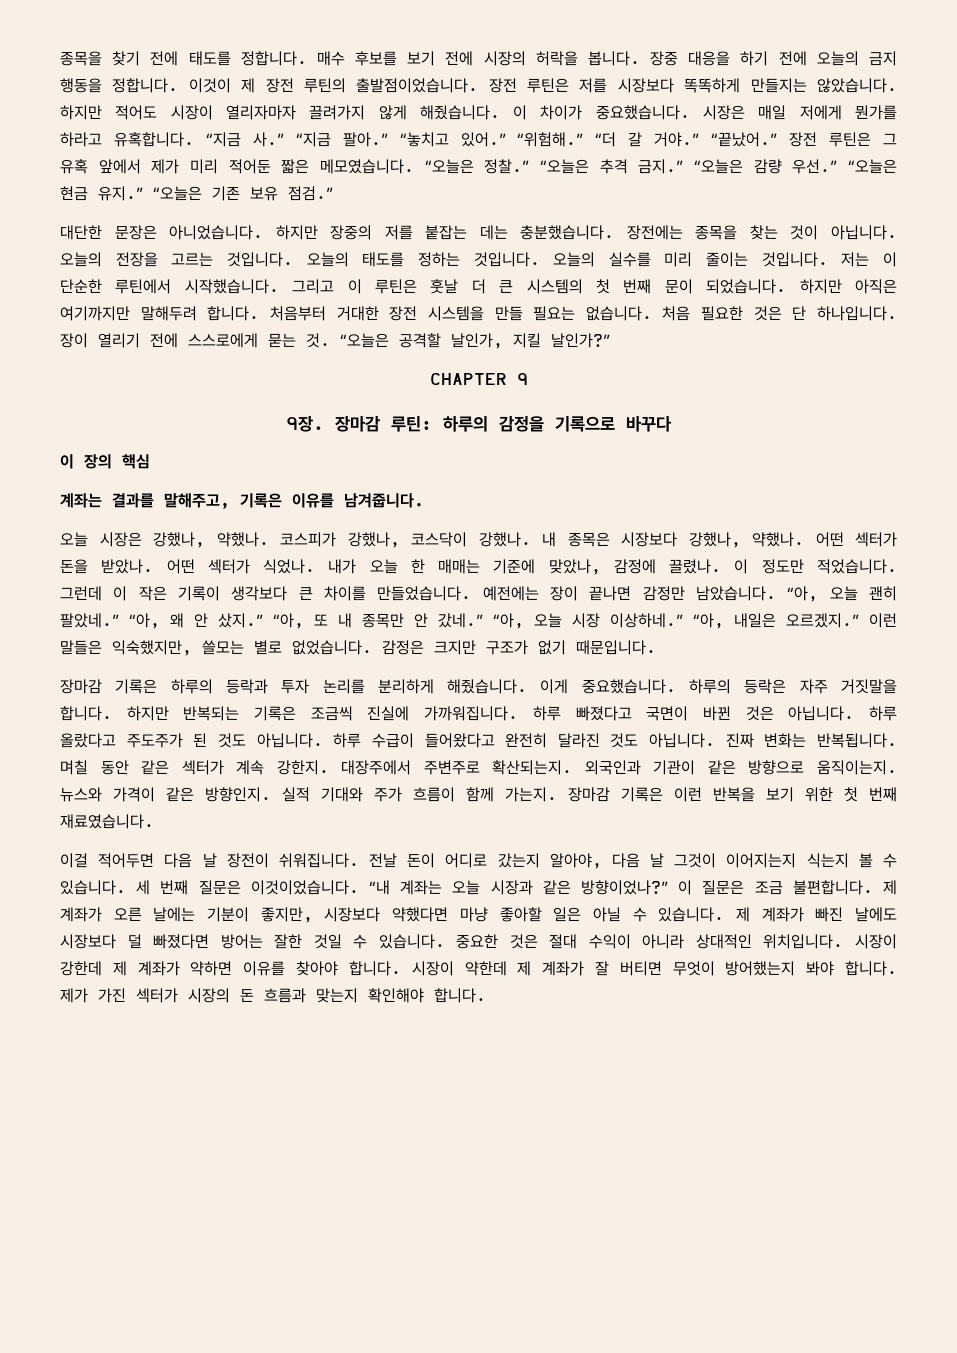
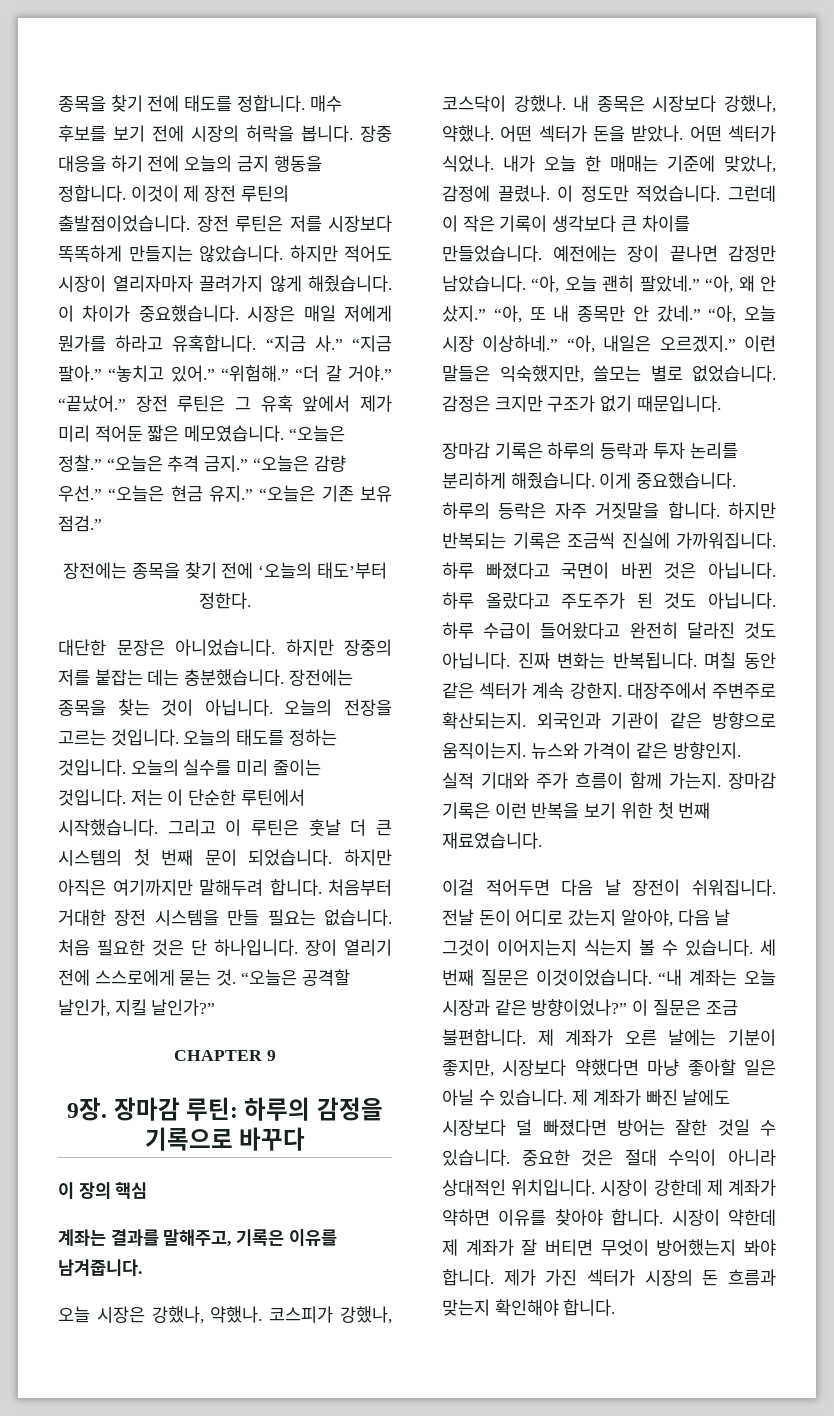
+ 장전에는 종목을 찾기 전에 ‘오늘의 태도’부터 정한다.

